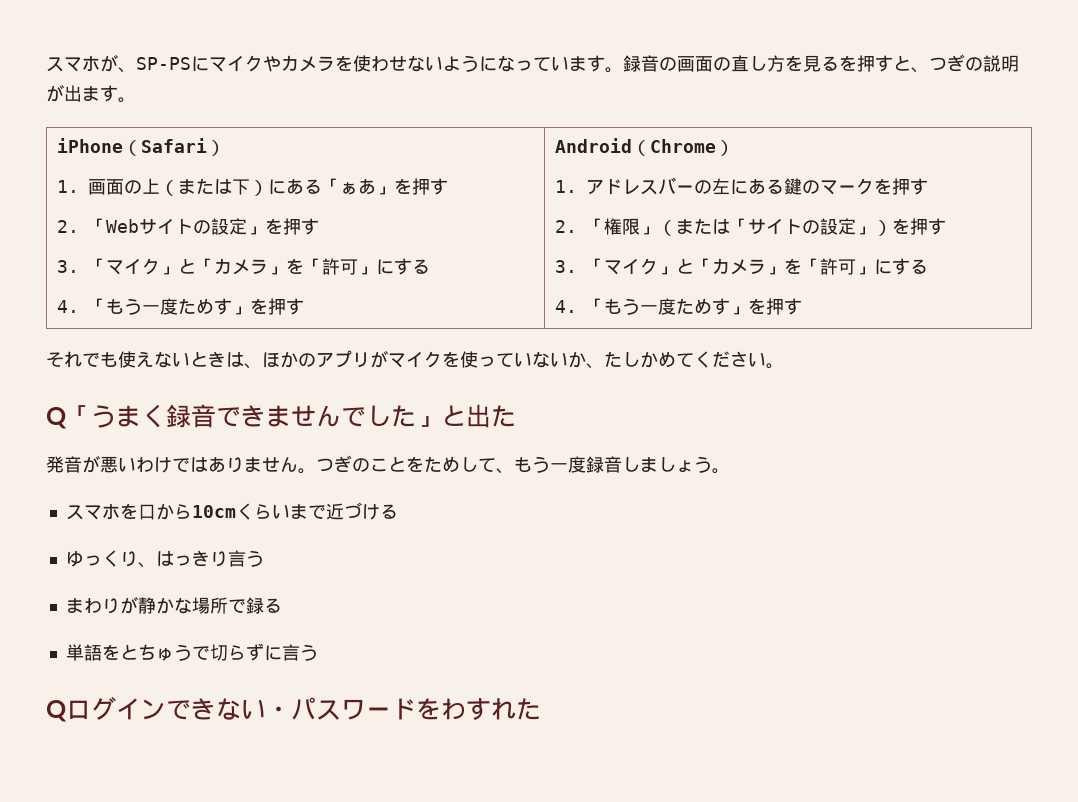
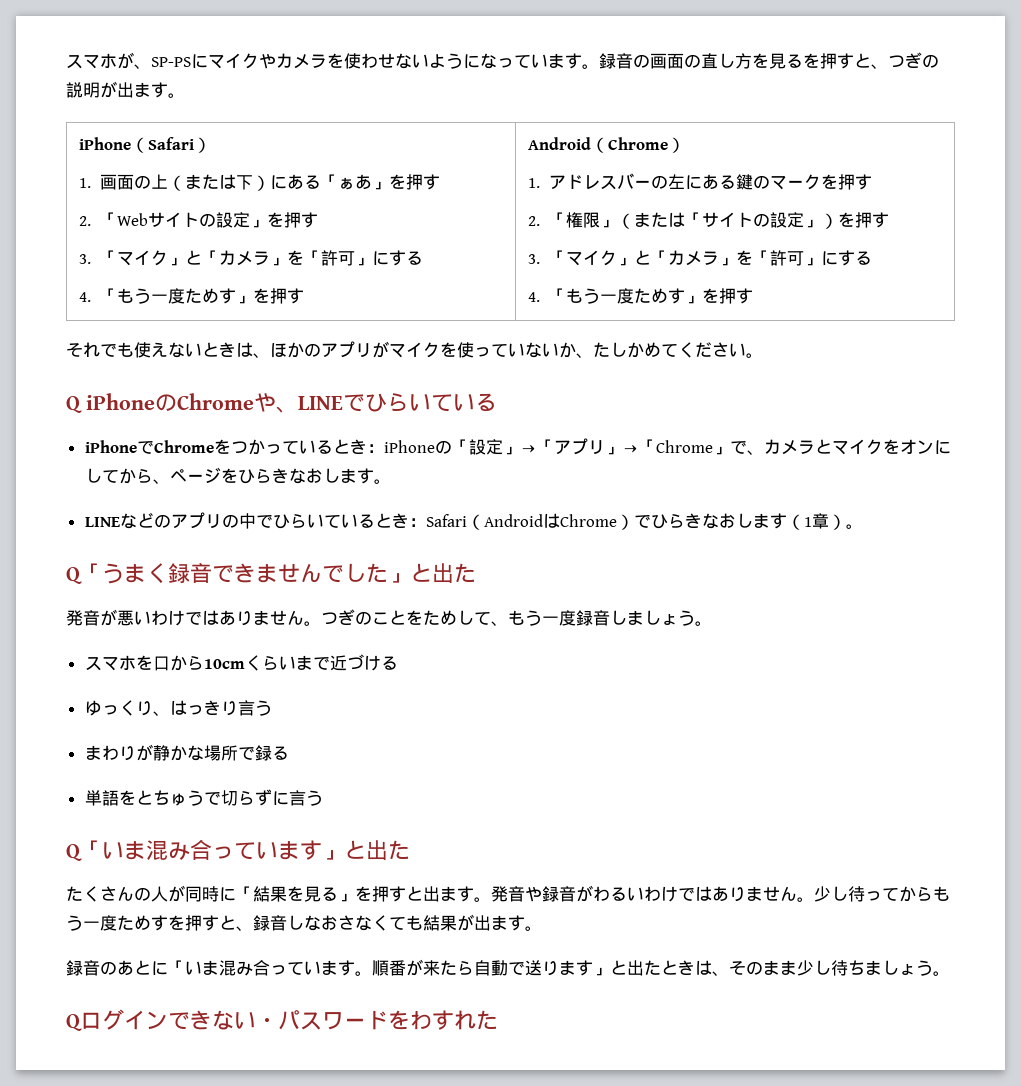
+ Q iPhoneのChromeや、LINEでひらいている
+ iPhoneでChromeをつかっているとき：iPhoneの「設定」→「アプリ」→「Chrome」で、カメラとマイクをオンにしてから、ページをひらきなおします。
+ LINEなどのアプリの中でひらいているとき：Safari（AndroidはChrome）でひらきなおします（1章）。
+ Q「いま混み合っています」と出た
+ たくさんの人が同時に「結果を見る」を押すと出ます。発音や録音がわるいわけではありません。少し待ってからもう一度ためすを押すと、録音しなおさなくても結果が出ます。
+ 録音のあとに「いま混み合っています。順番が来たら自動で送ります」と出たときは、そのまま少し待ちましょう。

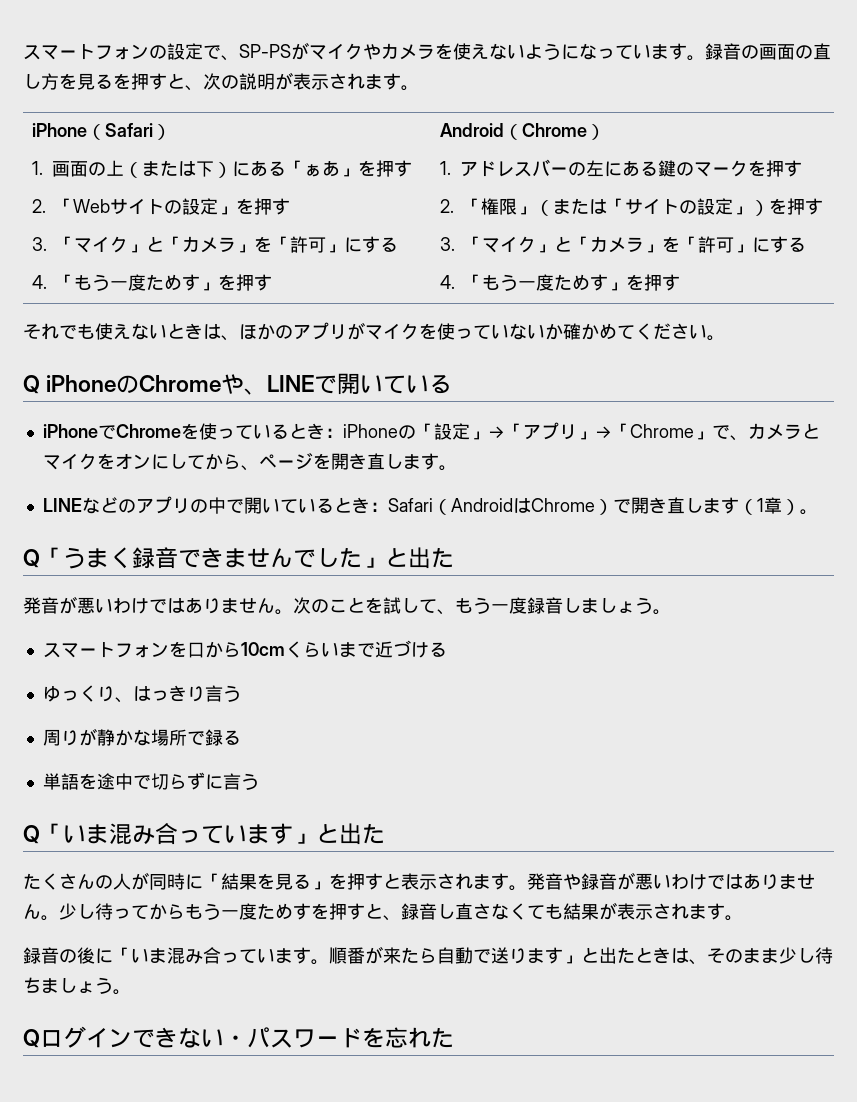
- スマホが、SP-PSにマイクやカメラを使わせないようになっています。
+ スマートフォンの設定で、SP-PSがマイクやカメラを使えないようになっています。
- 録音の画面の直し方を見るを押すと、つぎの説明が出ます。
+ 録音の画面の直し方を見るを押すと、次の説明が表示されます。
- それでも使えないときは、ほかのアプリがマイクを使っていないか、たしかめてください。
+ それでも使えないときは、ほかのアプリがマイクを使っていないか確かめてください。
- Q iPhoneのChromeや、LINEでひらいている
+ Q iPhoneのChromeや、LINEで開いている
- iPhoneでChromeをつかっているとき：iPhoneの「設定」→「アプリ」→「Chrome」で、カメラとマイクをオンにしてから、ページをひらきなおします。
+ iPhoneでChromeを使っているとき：iPhoneの「設定」→「アプリ」→「Chrome」で、カメラとマイクをオンにしてから、ページを開き直します。
- LINEなどのアプリの中でひらいているとき：Safari（AndroidはChrome）でひらきなおします（1章）。
+ LINEなどのアプリの中で開いているとき：Safari（AndroidはChrome）で開き直します（1章）。
- つぎのことをためして、もう一度録音しましょう。
+ 次のことを試して、もう一度録音しましょう。
- スマホを口から10cmくらいまで近づける
+ スマートフォンを口から10cmくらいまで近づける
- まわりが静かな場所で録る
+ 周りが静かな場所で録る
- 単語をとちゅうで切らずに言う
+ 単語を途中で切らずに言う
- たくさんの人が同時に「結果を見る」を押すと出ます。
+ たくさんの人が同時に「結果を見る」を押すと表示されます。
- 発音や録音がわるいわけではありません。
+ 発音や録音が悪いわけではありません。
- 少し待ってからもう一度ためすを押すと、録音しなおさなくても結果が出ます。
+ 少し待ってからもう一度ためすを押すと、録音し直さなくても結果が表示されます。
- 録音のあとに「いま混み合っています。
+ 録音の後に「いま混み合っています。
- Qログインできない・パスワードをわすれた
+ Qログインできない・パスワードを忘れた

